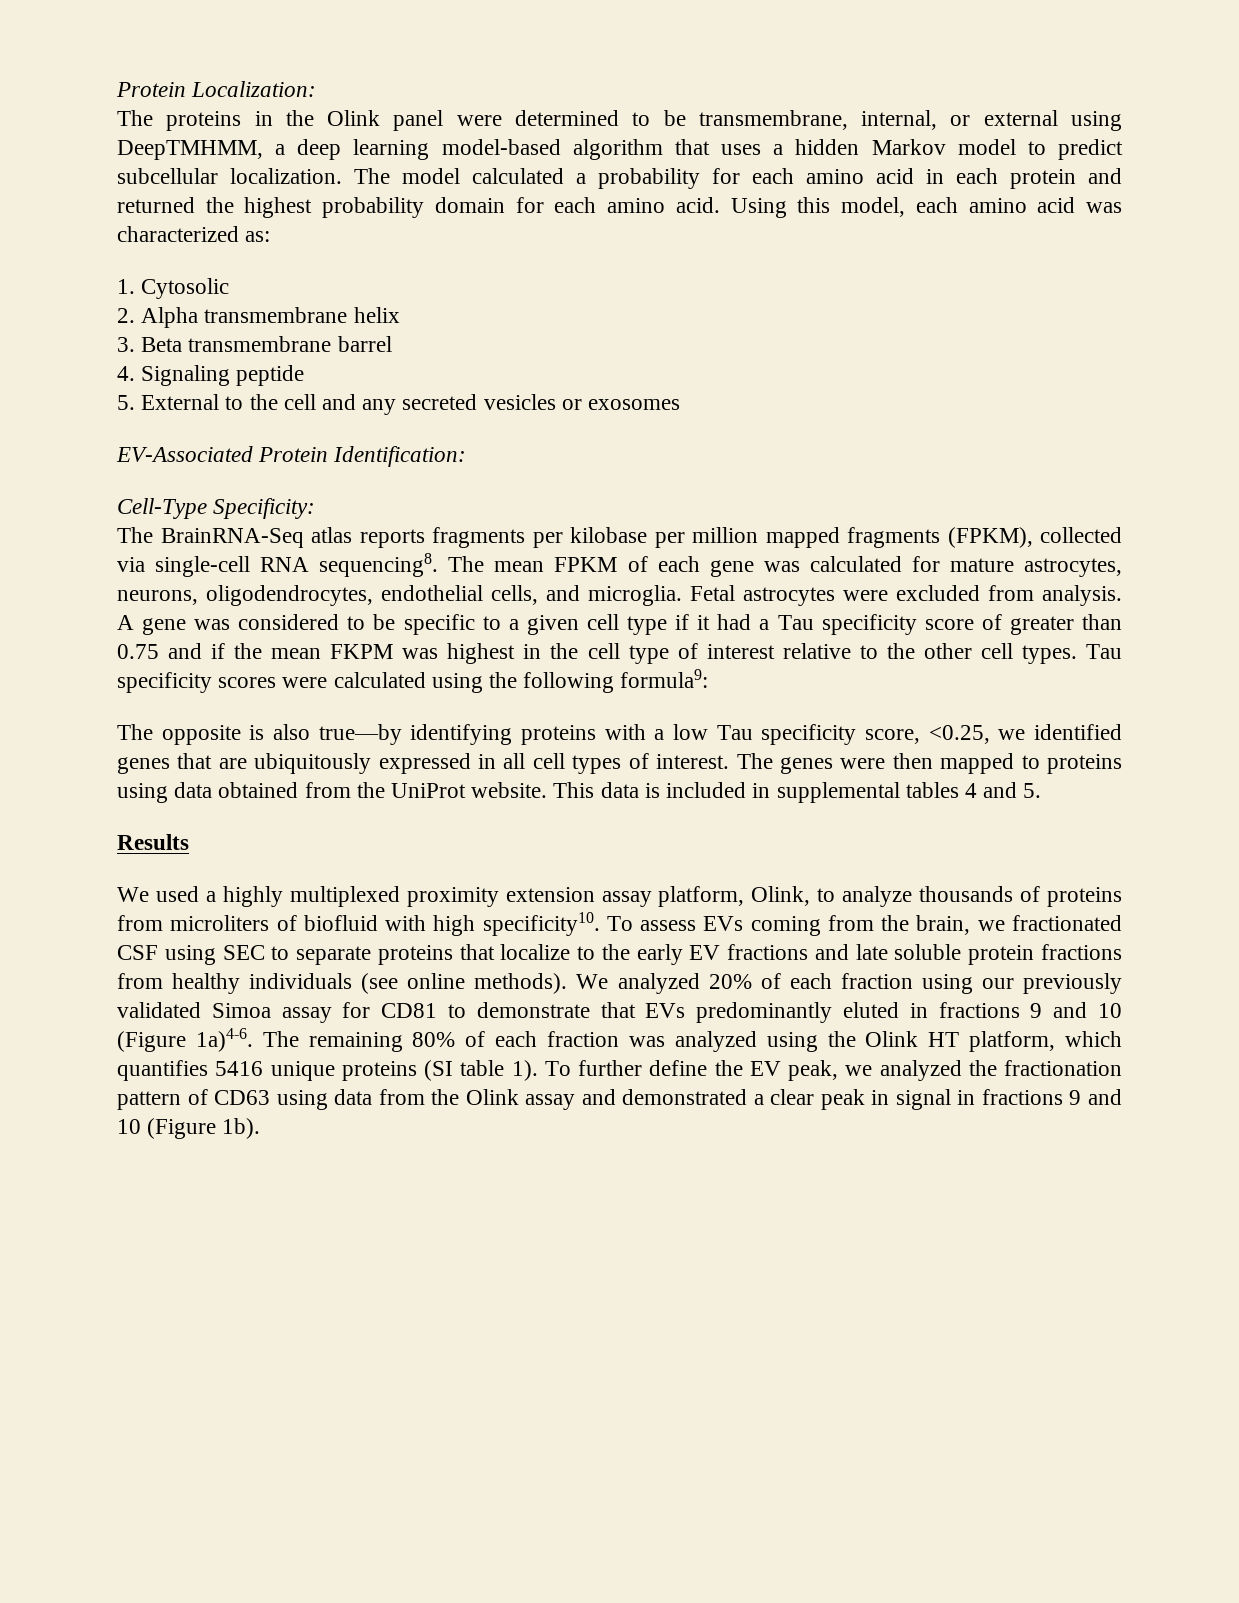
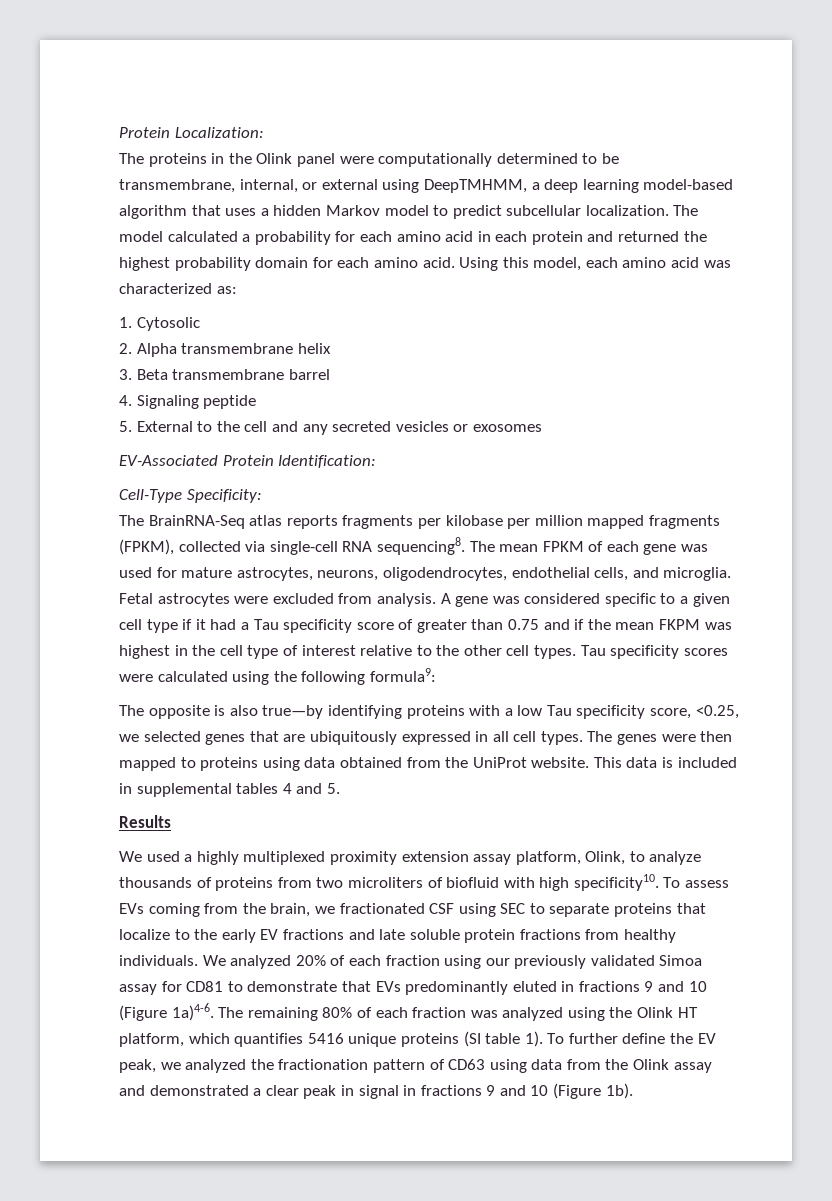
- The proteins in the Olink panel were determined to be transmembrane, internal, or external using DeepTMHMM, a deep learning model-based algorithm that uses a hidden Markov model to predict subcellular localization.
+ The proteins in the Olink panel were computationally determined to be transmembrane, internal, or external using DeepTMHMM, a deep learning model-based algorithm that uses a hidden Markov model to predict subcellular localization.
- The mean FPKM of each gene was calculated for mature astrocytes, neurons, oligodendrocytes, endothelial cells, and microglia.
+ The mean FPKM of each gene was used for mature astrocytes, neurons, oligodendrocytes, endothelial cells, and microglia.
- A gene was considered to be specific to a given cell type if it had a Tau specificity score of greater than 0.75 and if the mean FKPM was highest in the cell type of interest relative to the other cell types.
+ A gene was considered specific to a given cell type if it had a Tau specificity score of greater than 0.75 and if the mean FKPM was highest in the cell type of interest relative to the other cell types.
- The opposite is also true—by identifying proteins with a low Tau specificity score, <0.25, we identified genes that are ubiquitously expressed in all cell types of interest.
+ The opposite is also true—by identifying proteins with a low Tau specificity score, <0.25, we selected genes that are ubiquitously expressed in all cell types.
- We used a highly multiplexed proximity extension assay platform, Olink, to analyze thousands of proteins from microliters of biofluid with high specificity10.
+ We used a highly multiplexed proximity extension assay platform, Olink, to analyze thousands of proteins from two microliters of biofluid with high specificity10.
- To assess EVs coming from the brain, we fractionated CSF using SEC to separate proteins that localize to the early EV fractions and late soluble protein fractions from healthy individuals (see online methods).
+ To assess EVs coming from the brain, we fractionated CSF using SEC to separate proteins that localize to the early EV fractions and late soluble protein fractions from healthy individuals.

